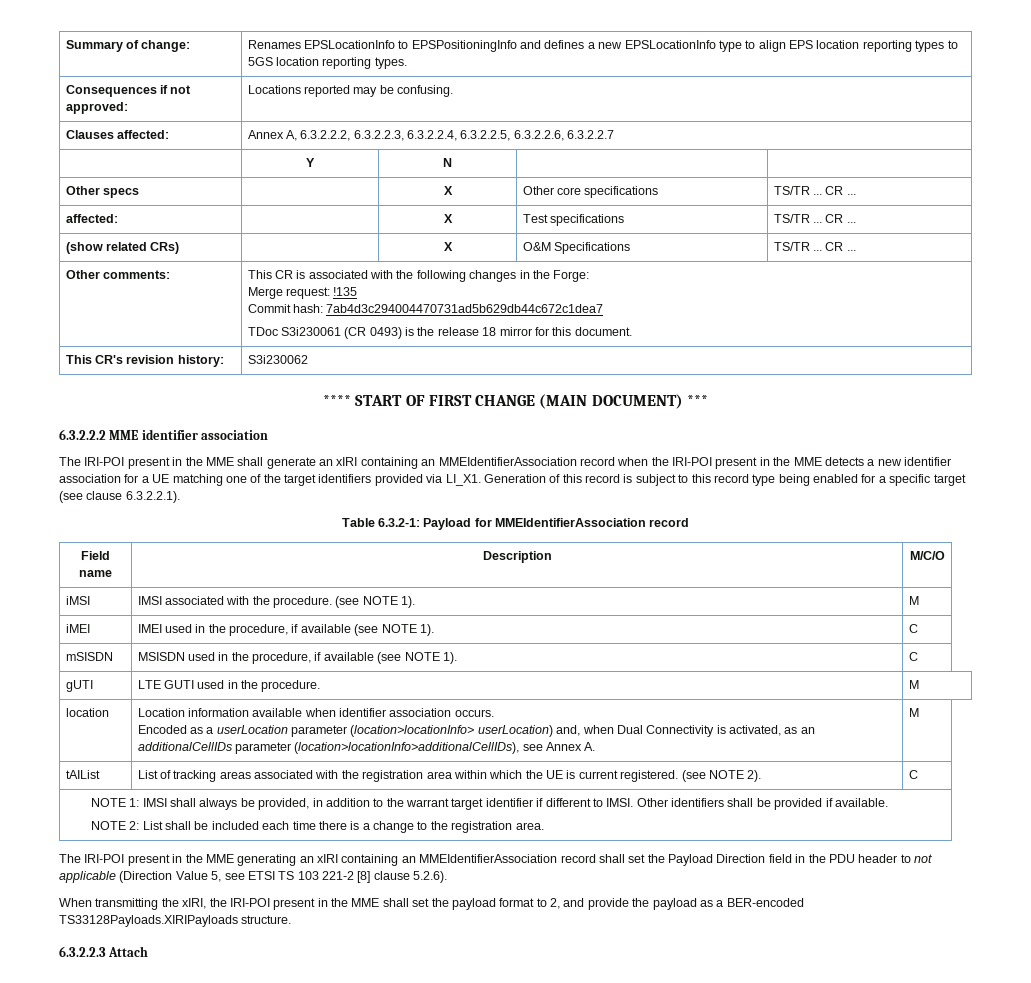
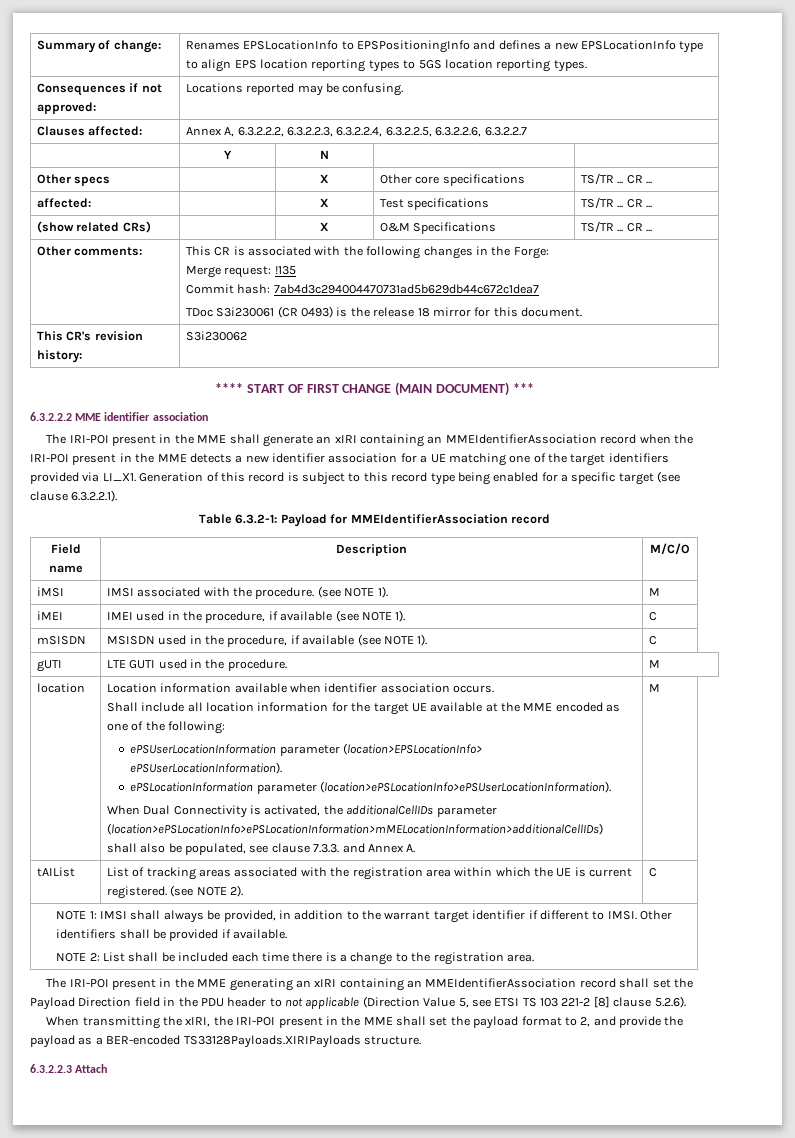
- Encoded as a userLocation parameter (location>locationInfo> userLocation) and, when Dual Connectivity is activated, as an additionalCellIDs parameter (location>locationInfo>additionalCellIDs), see Annex A.
+ Shall include all location information for the target UE available at the MME encoded as one of the following:
+ ePSUserLocationInformation parameter (location>EPSLocationInfo> ePSUserLocationInformation).
+ ePSLocationInformation parameter (location>ePSLocationInfo>ePSUserLocationInformation).
+ When Dual Connectivity is activated, the additionalCellIDs parameter (location>ePSLocationInfo>ePSLocationInformation>mMELocationInformation>additionalCellIDs) shall also be populated, see clause 7.3.3. and Annex A.

